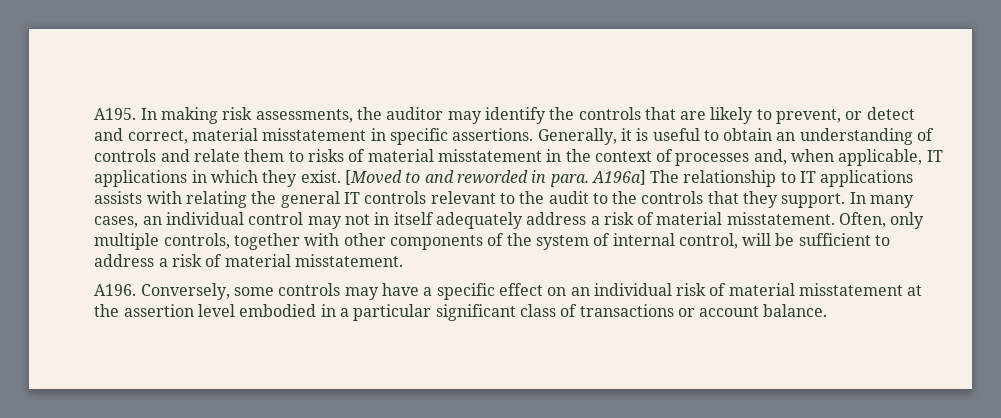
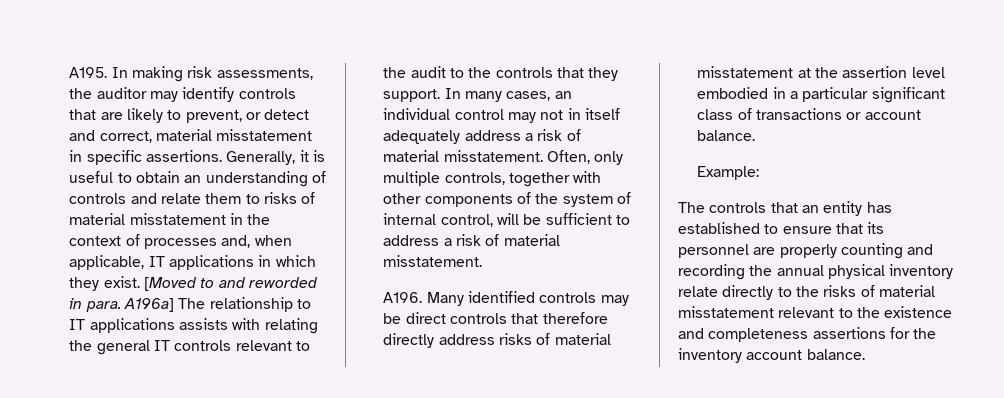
- In making risk assessments, the auditor may identify the controls that are likely to prevent, or detect and correct, material misstatement in specific assertions.
+ In making risk assessments, the auditor may identify controls that are likely to prevent, or detect and correct, material misstatement in specific assertions.
- Conversely, some controls may have a specific effect on an individual risk of material misstatement at the assertion level embodied in a particular significant class of transactions or account balance.
+ Many identified controls may be direct controls that therefore directly address risks of material misstatement at the assertion level embodied in a particular significant class of transactions or account balance.
+ Example:
+ The controls that an entity has established to ensure that its personnel are properly counting and recording the annual physical inventory relate directly to the risks of material misstatement relevant to the existence and completeness assertions for the inventory account balance.

